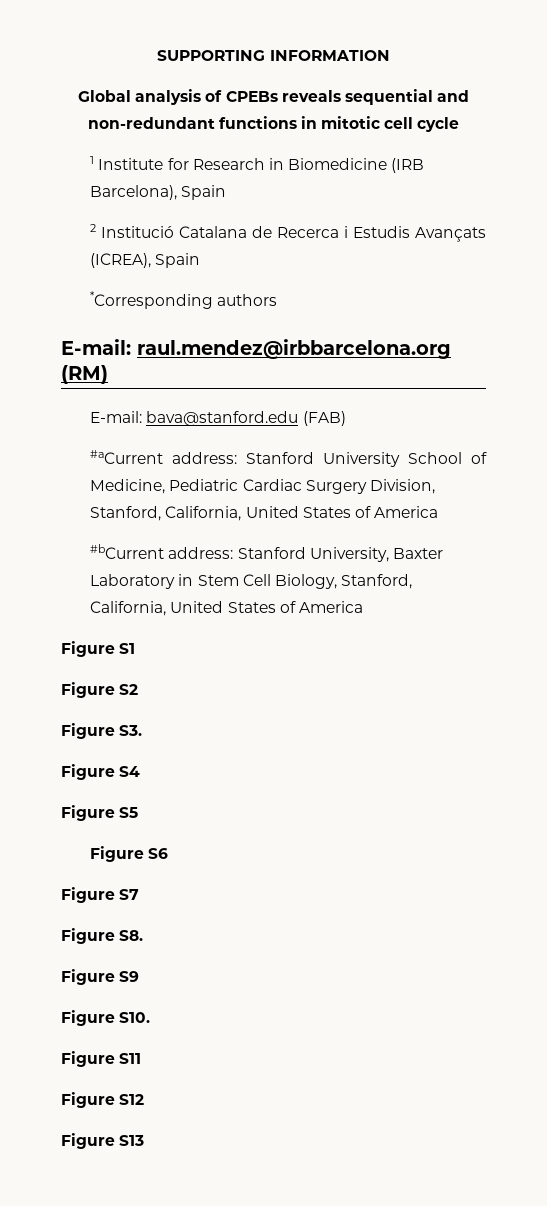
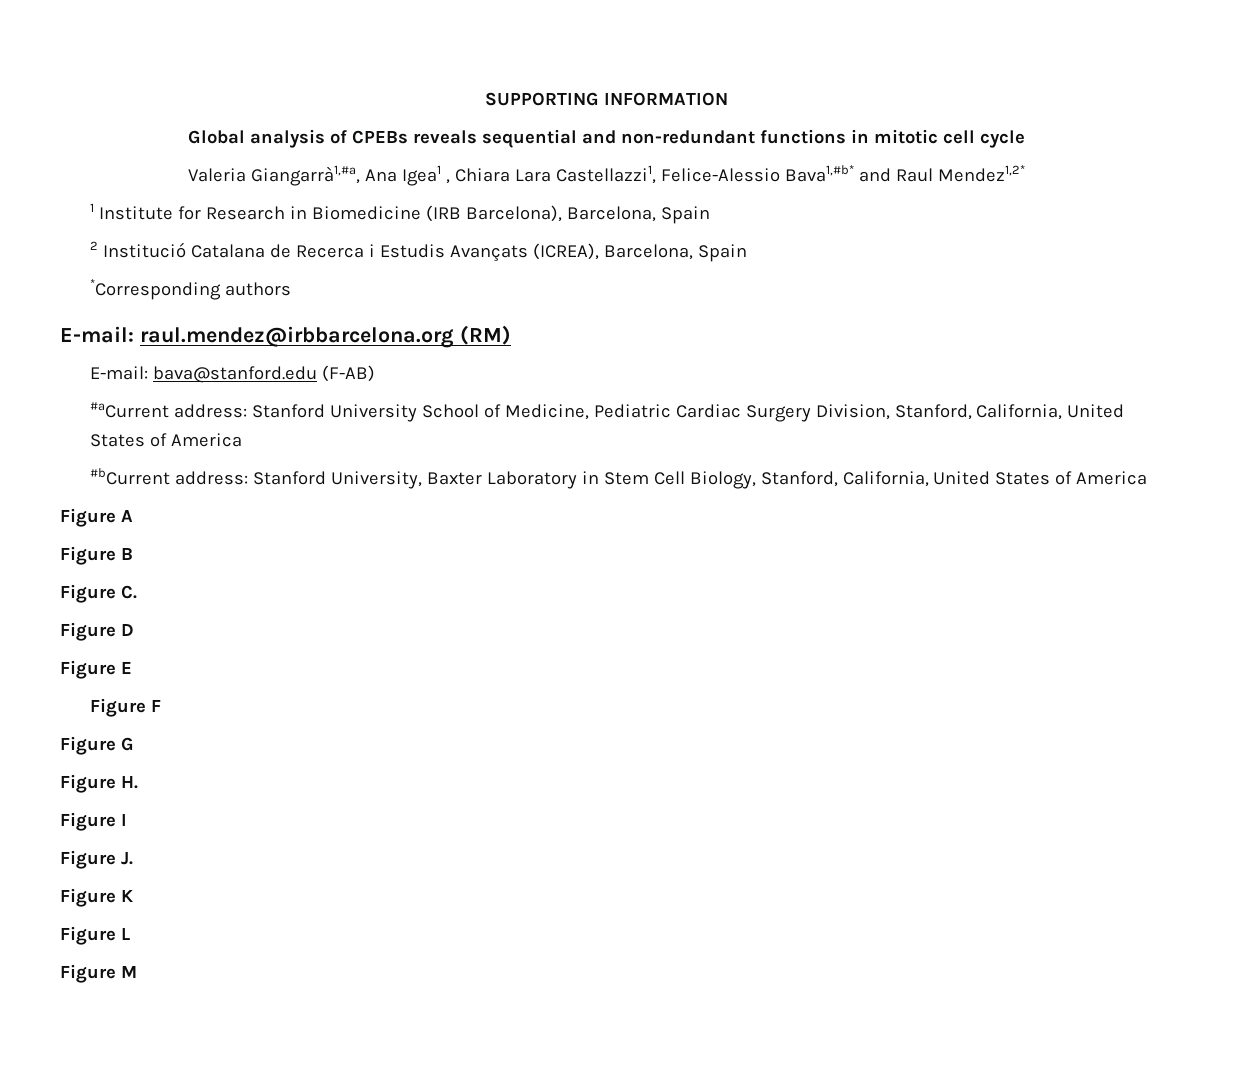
+ Valeria Giangarrà1,#a, Ana Igea1 , Chiara Lara Castellazzi1, Felice-Alessio Bava1,#b* and Raul Mendez1,2*
- 1 Institute for Research in Biomedicine (IRB Barcelona), Spain
+ 1 Institute for Research in Biomedicine (IRB Barcelona), Barcelona, Spain
- 2 Institució Catalana de Recerca i Estudis Avançats (ICREA), Spain
+ 2 Institució Catalana de Recerca i Estudis Avançats (ICREA), Barcelona, Spain
- E-mail: bava@stanford.edu (FAB)
+ E-mail: bava@stanford.edu (F-AB)
- Figure S1
- Figure S2
- Figure S3.
- Figure S4
- Figure S5
- Figure S6
- Figure S7
- Figure S8.
- Figure S9
- Figure S10.
- Figure S11
- Figure S12
- Figure S13
+ Figure A
+ Figure B
+ Figure C.
+ Figure D
+ Figure E
+ Figure F
+ Figure G
+ Figure H.
+ Figure I
+ Figure J.
+ Figure K
+ Figure L
+ Figure M

